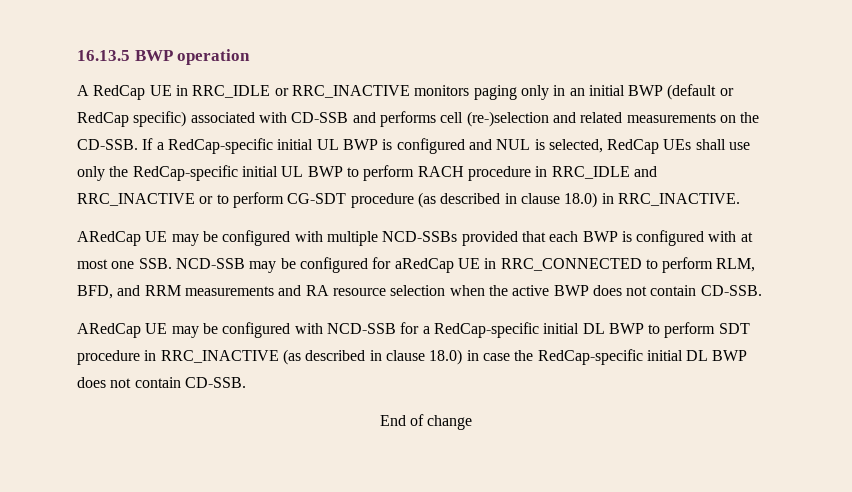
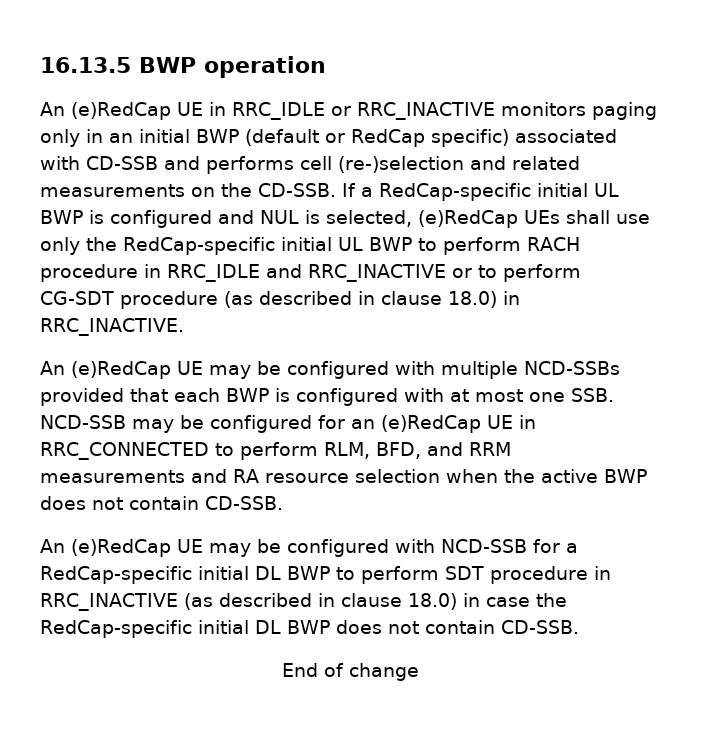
- A RedCap UE in RRC_IDLE or RRC_INACTIVE monitors paging only in an initial BWP (default or RedCap specific) associated with CD-SSB and performs cell (re-)selection and related measurements on the CD-SSB.
+ An (e)RedCap UE in RRC_IDLE or RRC_INACTIVE monitors paging only in an initial BWP (default or RedCap specific) associated with CD-SSB and performs cell (re-)selection and related measurements on the CD-SSB.
- If a RedCap-specific initial UL BWP is configured and NUL is selected, RedCap UEs shall use only the RedCap-specific initial UL BWP to perform RACH procedure in RRC_IDLE and RRC_INACTIVE or to perform CG-SDT procedure (as described in clause 18.0) in RRC_INACTIVE.
+ If a RedCap-specific initial UL BWP is configured and NUL is selected, (e)RedCap UEs shall use only the RedCap-specific initial UL BWP to perform RACH procedure in RRC_IDLE and RRC_INACTIVE or to perform CG-SDT procedure (as described in clause 18.0) in RRC_INACTIVE.
- ARedCap UE may be configured with multiple NCD-SSBs provided that each BWP is configured with at most one SSB. NCD-SSB may be configured for aRedCap UE in RRC_CONNECTED to perform RLM, BFD, and RRM measurements and RA resource selection when the active BWP does not contain CD-SSB.
+ An (e)RedCap UE may be configured with multiple NCD-SSBs provided that each BWP is configured with at most one SSB. NCD-SSB may be configured for an (e)RedCap UE in RRC_CONNECTED to perform RLM, BFD, and RRM measurements and RA resource selection when the active BWP does not contain CD-SSB.
- ARedCap UE may be configured with NCD-SSB for a RedCap-specific initial DL BWP to perform SDT procedure in RRC_INACTIVE (as described in clause 18.0) in case the RedCap-specific initial DL BWP does not contain CD-SSB.
+ An (e)RedCap UE may be configured with NCD-SSB for a RedCap-specific initial DL BWP to perform SDT procedure in RRC_INACTIVE (as described in clause 18.0) in case the RedCap-specific initial DL BWP does not contain CD-SSB.

